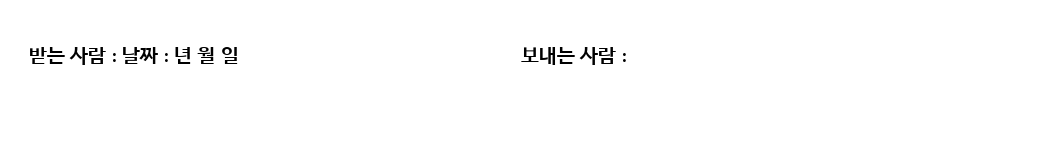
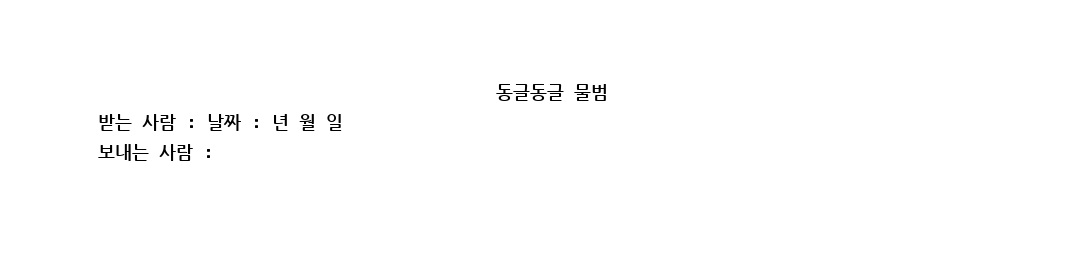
+ 동글동글 물범

